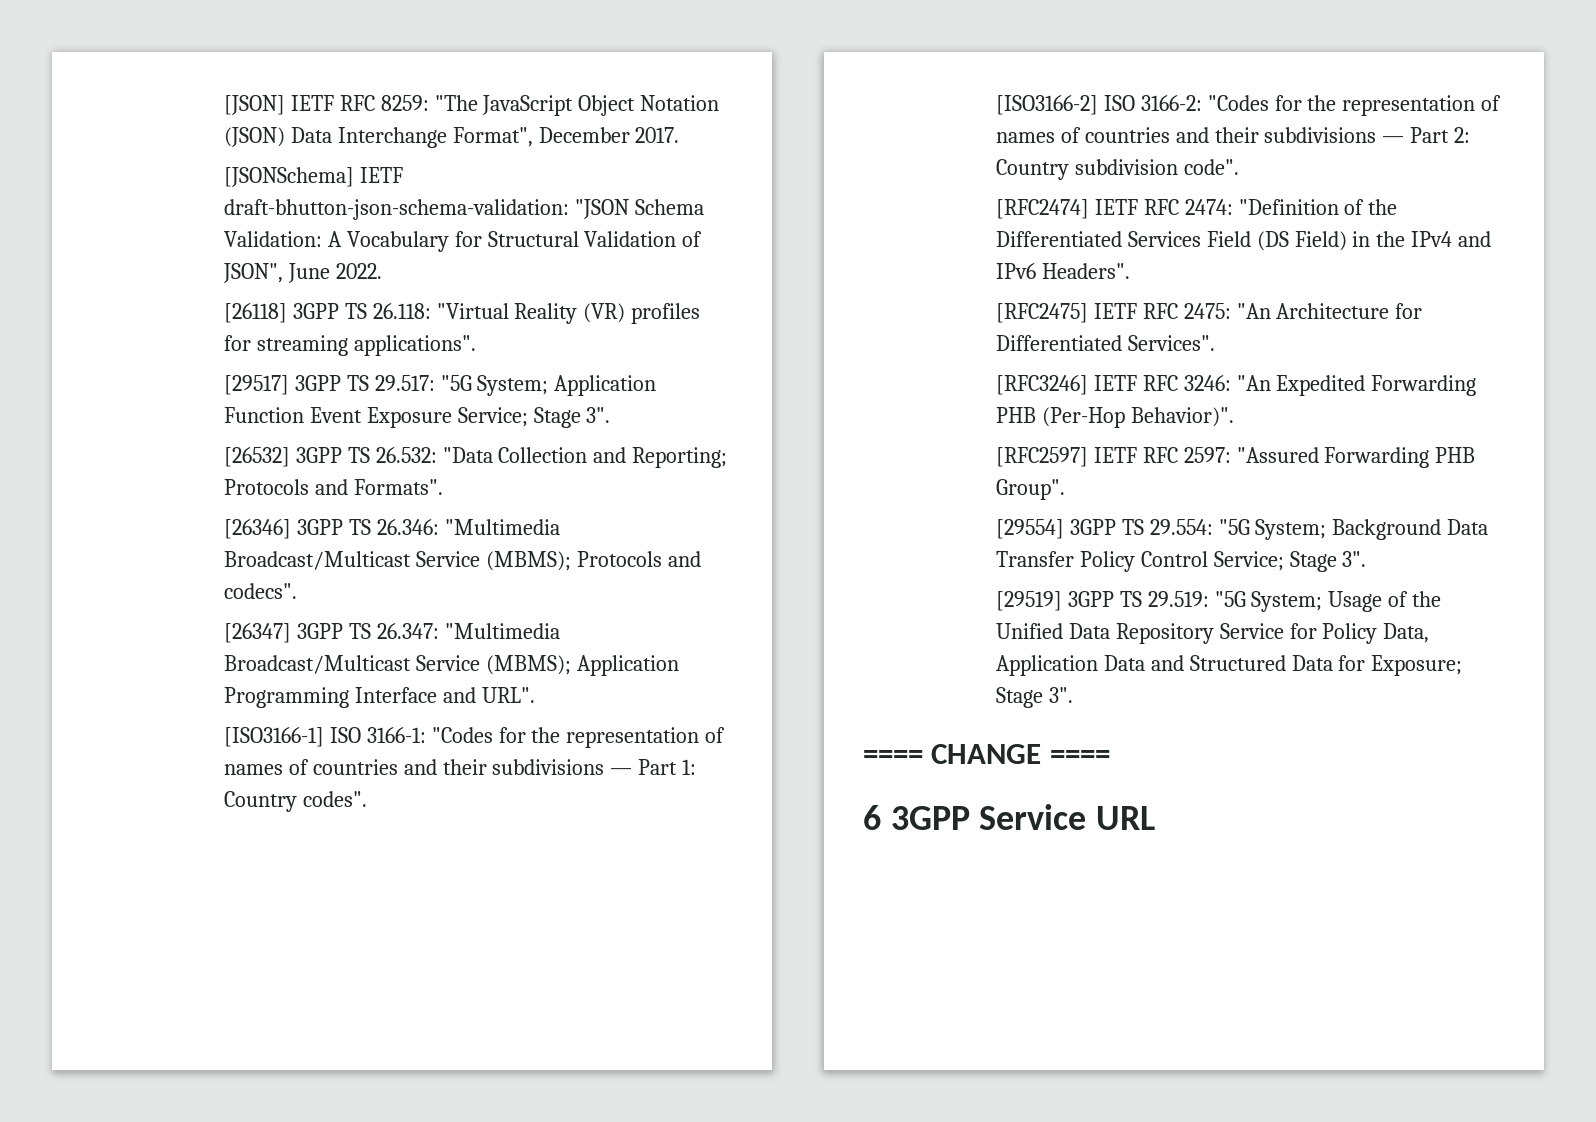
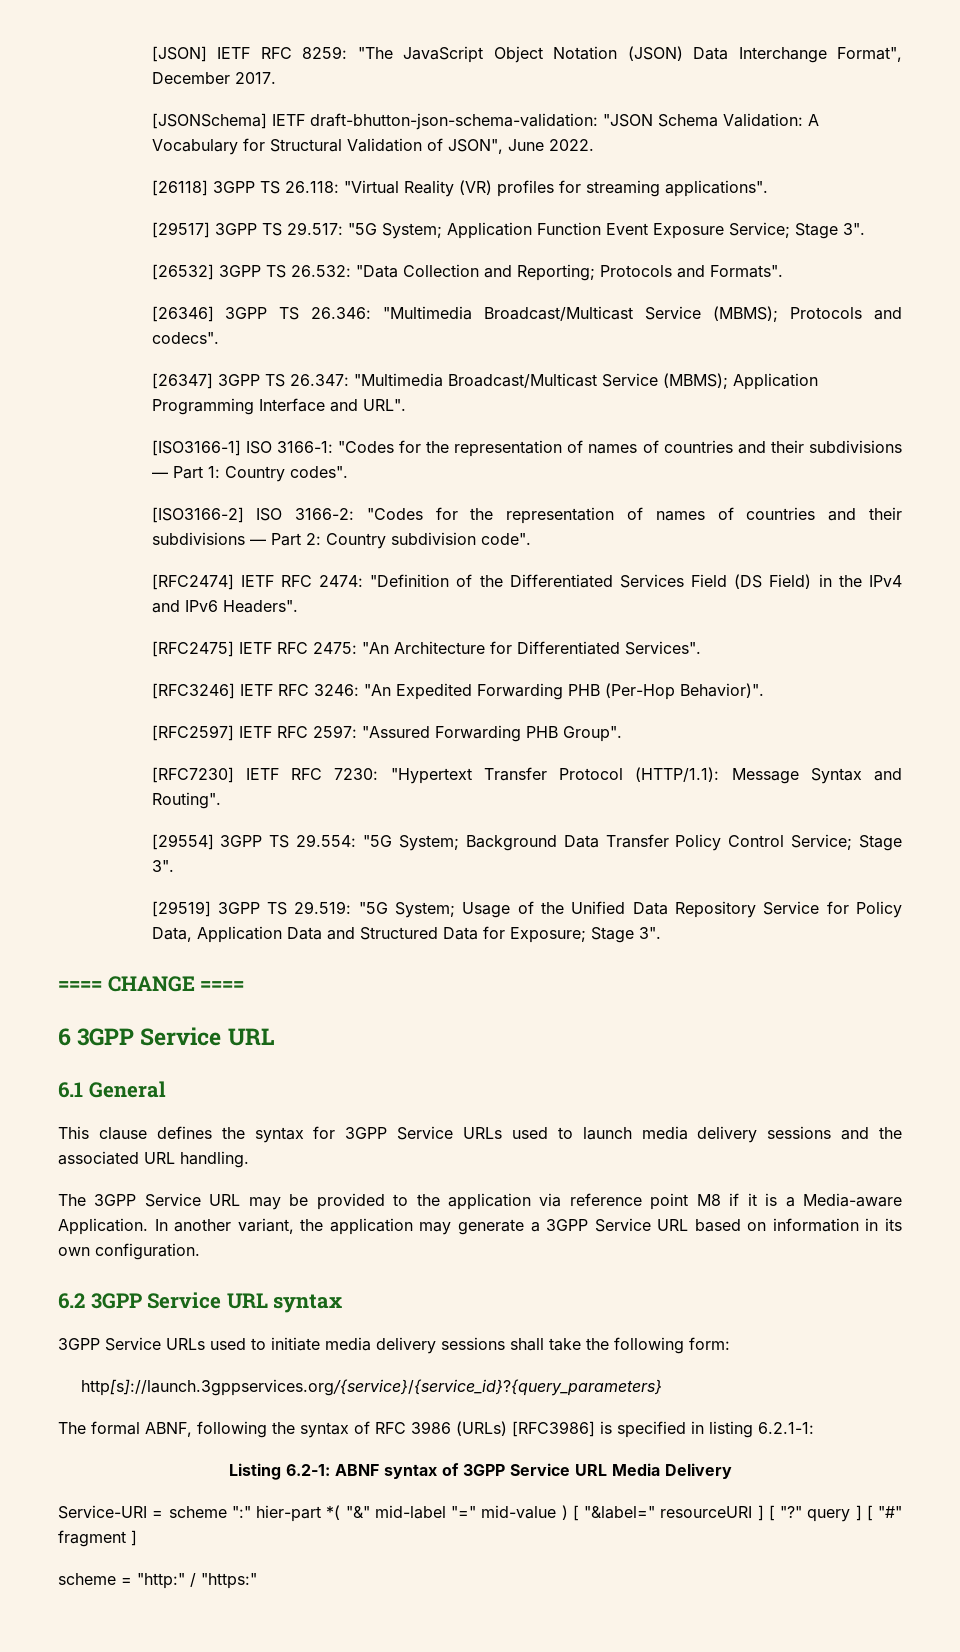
+ [RFC7230] IETF RFC 7230: "Hypertext Transfer Protocol (HTTP/1.1): Message Syntax and Routing".
+ 6.1 General
+ This clause defines the syntax for 3GPP Service URLs used to launch media delivery sessions and the associated URL handling.
+ The 3GPP Service URL may be provided to the application via reference point M8 if it is a Media-aware Application. In another variant, the application may generate a 3GPP Service URL based on information in its own configuration.
+ 6.2 3GPP Service URL syntax
+ 3GPP Service URLs used to initiate media delivery sessions shall take the following form:
+ http[s]://launch.3gppservices.org/{service}/{service_id}?{query_parameters}
+ The formal ABNF, following the syntax of RFC 3986 (URLs) [RFC3986] is specified in listing 6.2.1-1:
+ Listing 6.2-1: ABNF syntax of 3GPP Service URL Media Delivery
+ Service-URI = scheme ":" hier-part *( "&" mid-label "=" mid-value ) [ "&label=" resourceURI ] [ "?" query ] [ "#" fragment ]
+ scheme = "http:" / "https:"

